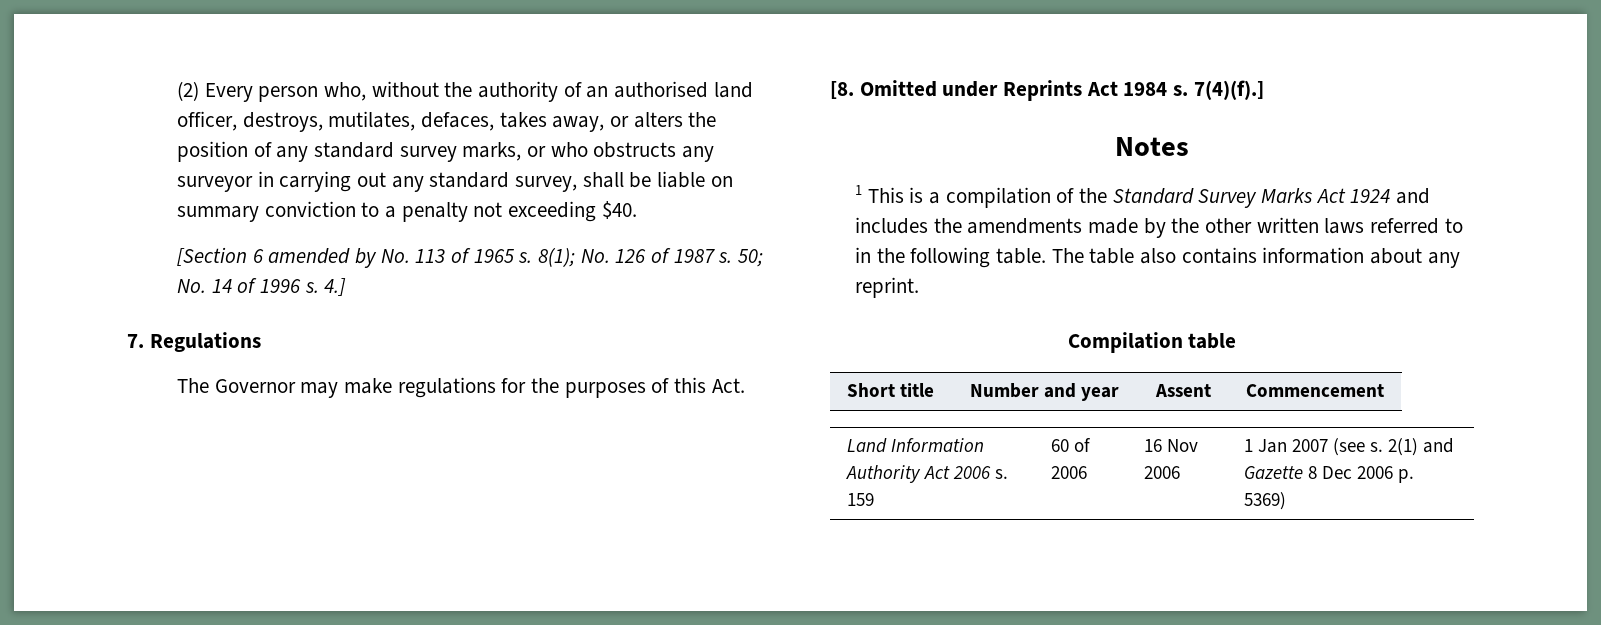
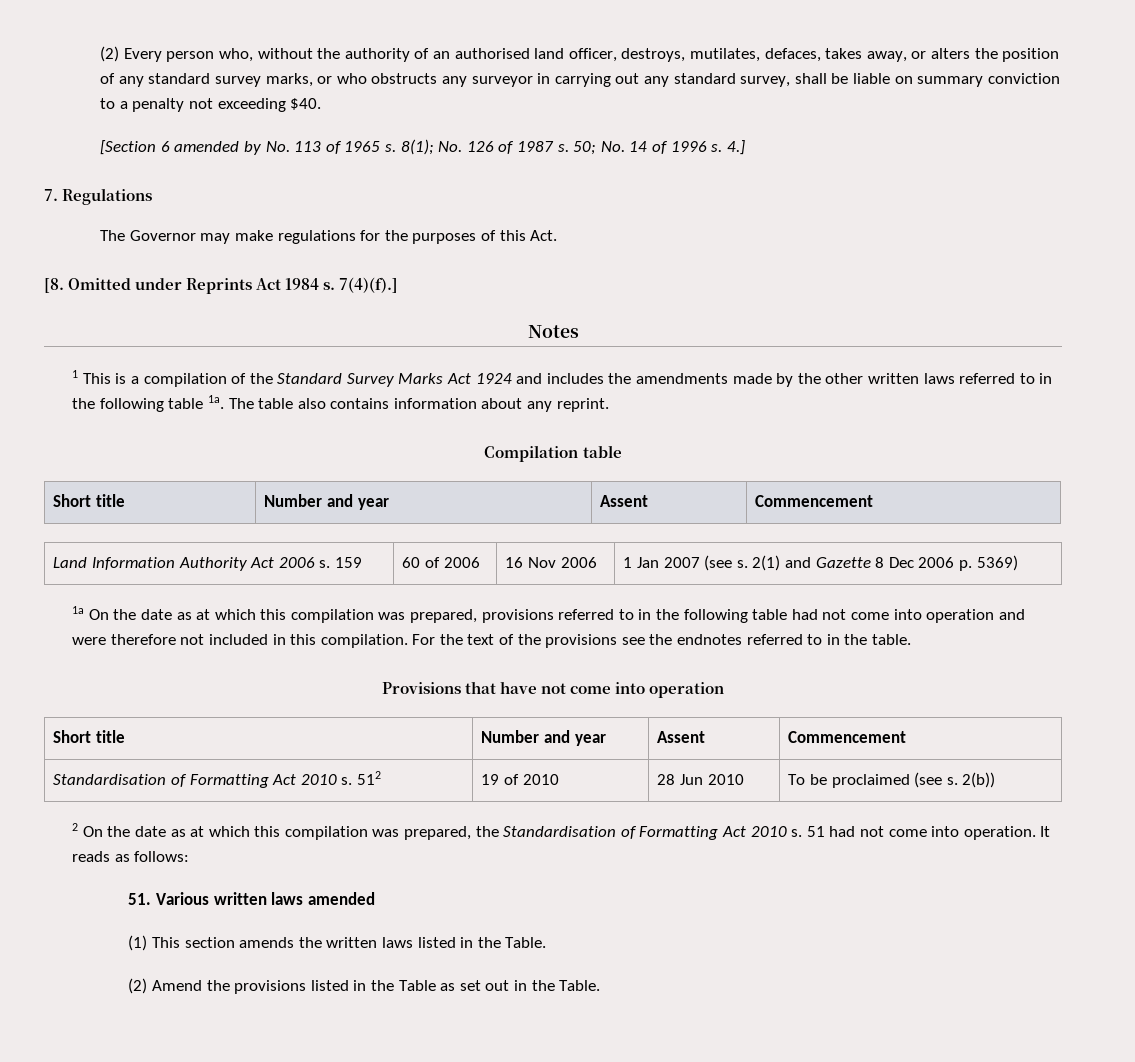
- 1 This is a compilation of the Standard Survey Marks Act 1924 and includes the amendments made by the other written laws referred to in the following table.
+ 1 This is a compilation of the Standard Survey Marks Act 1924 and includes the amendments made by the other written laws referred to in the following table 1a.
+ 1a On the date as at which this compilation was prepared, provisions referred to in the following table had not come into operation and were therefore not included in this compilation. For the text of the provisions see the endnotes referred to in the table.
+ Provisions that have not come into operation
+ Short title | Number and year | Assent | Commencement
+ Standardisation of Formatting Act 2010 s. 512 | 19 of 2010 | 28 Jun 2010 | To be proclaimed (see s. 2(b))
+ 2 On the date as at which this compilation was prepared, the Standardisation of Formatting Act 2010 s. 51 had not come into operation. It reads as follows:
+ 51. Various written laws amended
+ (1) This section amends the written laws listed in the Table.
+ (2) Amend the provisions listed in the Table as set out in the Table.

